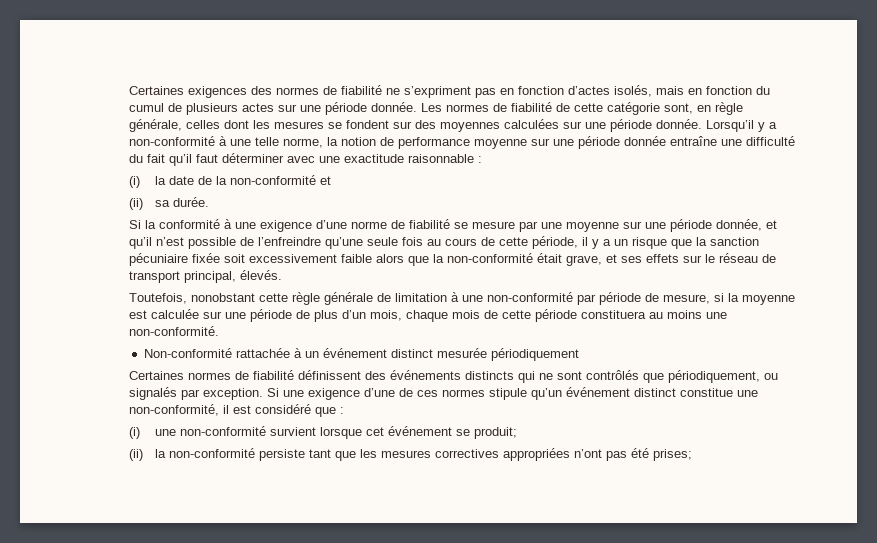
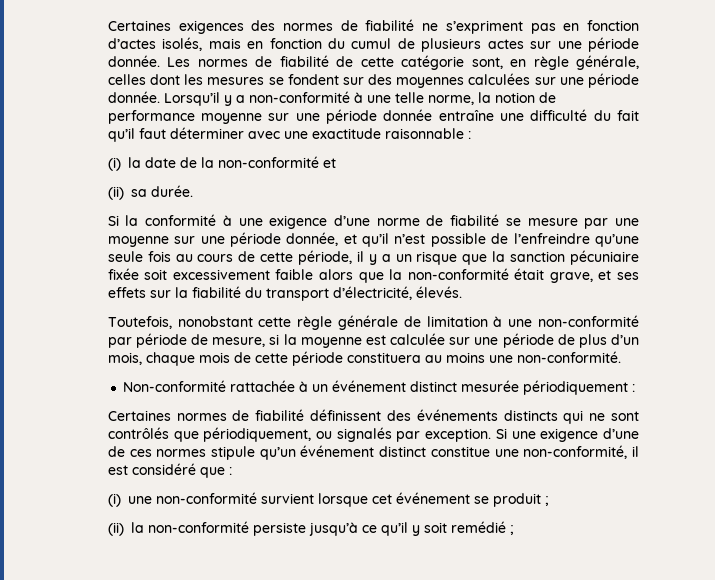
- Si la conformité à une exigence d’une norme de fiabilité se mesure par une moyenne sur une période donnée, et qu’il n’est possible de l’enfreindre qu’une seule fois au cours de cette période, il y a un risque que la sanction pécuniaire fixée soit excessivement faible alors que la non-conformité était grave, et ses effets sur le réseau de transport principal, élevés.
+ Si la conformité à une exigence d’une norme de fiabilité se mesure par une moyenne sur une période donnée, et qu’il n’est possible de l’enfreindre qu’une seule fois au cours de cette période, il y a un risque que la sanction pécuniaire fixée soit excessivement faible alors que la non-conformité était grave, et ses effets sur la fiabilité du transport d’électricité, élevés.
- Non-conformité rattachée à un événement distinct mesurée périodiquement
+ Non-conformité rattachée à un événement distinct mesurée périodiquement :
- (i) une non-conformité survient lorsque cet événement se produit;
+ (i) une non-conformité survient lorsque cet événement se produit ;
- (ii) la non-conformité persiste tant que les mesures correctives appropriées n’ont pas été prises;
+ (ii) la non-conformité persiste jusqu’à ce qu’il y soit remédié ;

